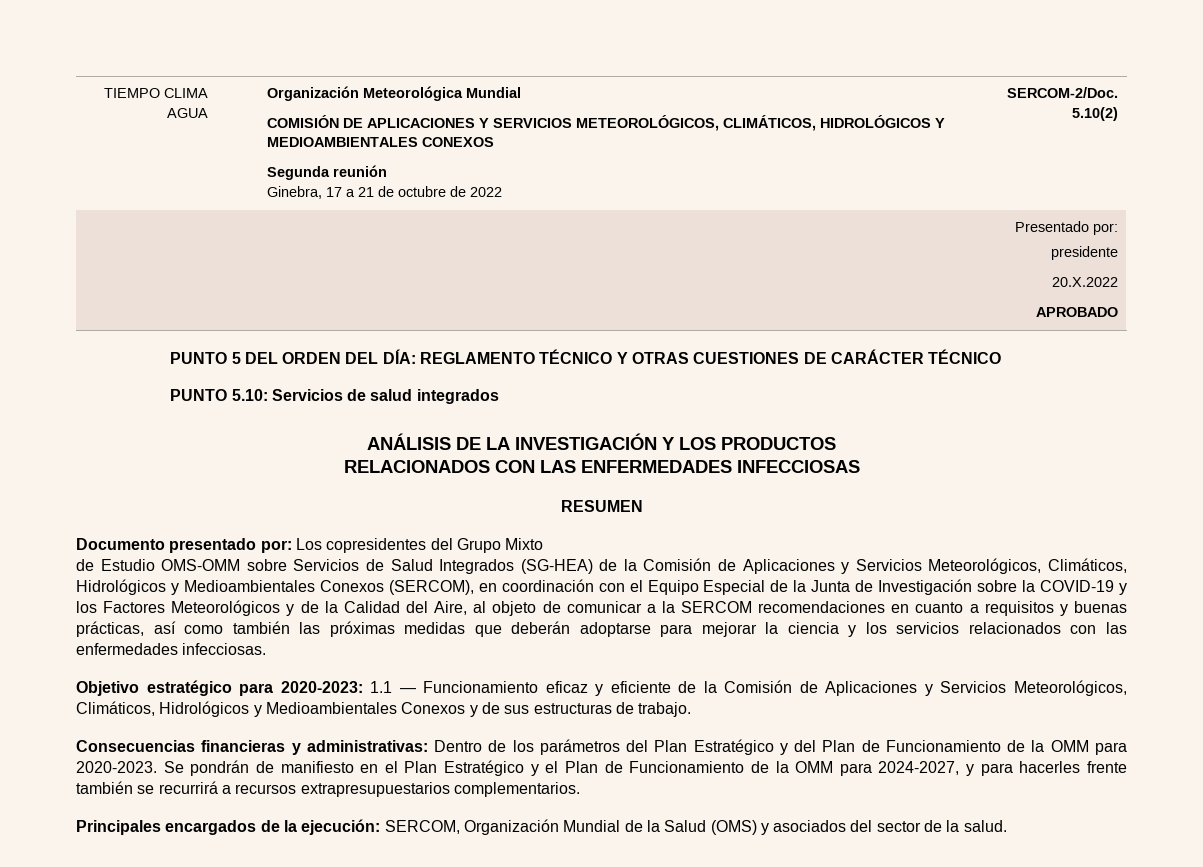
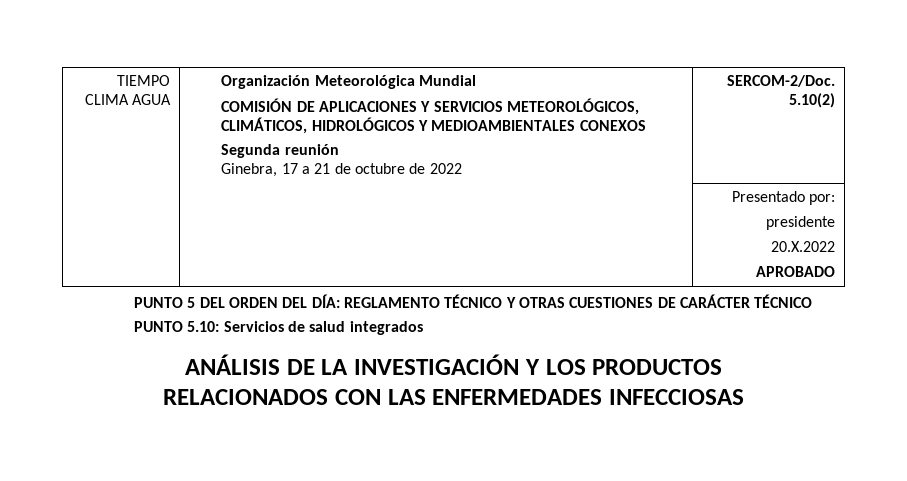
- RESUMEN
- Documento presentado por: Los copresidentes del Grupo Mixto
- de Estudio OMS-OMM sobre Servicios de Salud Integrados (SG-HEA) de la Comisión de Aplicaciones y Servicios Meteorológicos, Climáticos, Hidrológicos y Medioambientales Conexos (SERCOM), en coordinación con el Equipo Especial de la Junta de Investigación sobre la COVID-19 y los Factores Meteorológicos y de la Calidad del Aire, al objeto de comunicar a la SERCOM recomendaciones en cuanto a requisitos y buenas prácticas, así como también las próximas medidas que deberán adoptarse para mejorar la ciencia y los servicios relacionados con las enfermedades infecciosas.
- Objetivo estratégico para 2020-2023: 1.1 — Funcionamiento eficaz y eficiente de la Comisión de Aplicaciones y Servicios Meteorológicos, Climáticos, Hidrológicos y Medioambientales Conexos y de sus estructuras de trabajo.
- Consecuencias financieras y administrativas: Dentro de los parámetros del Plan Estratégico y del Plan de Funcionamiento de la OMM para 2020-2023. Se pondrán de manifiesto en el Plan Estratégico y el Plan de Funcionamiento de la OMM para 2024-2027, y para hacerles frente también se recurrirá a recursos extrapresupuestarios complementarios.
- Principales encargados de la ejecución: SERCOM, Organización Mundial de la Salud (OMS) y asociados del sector de la salud.

